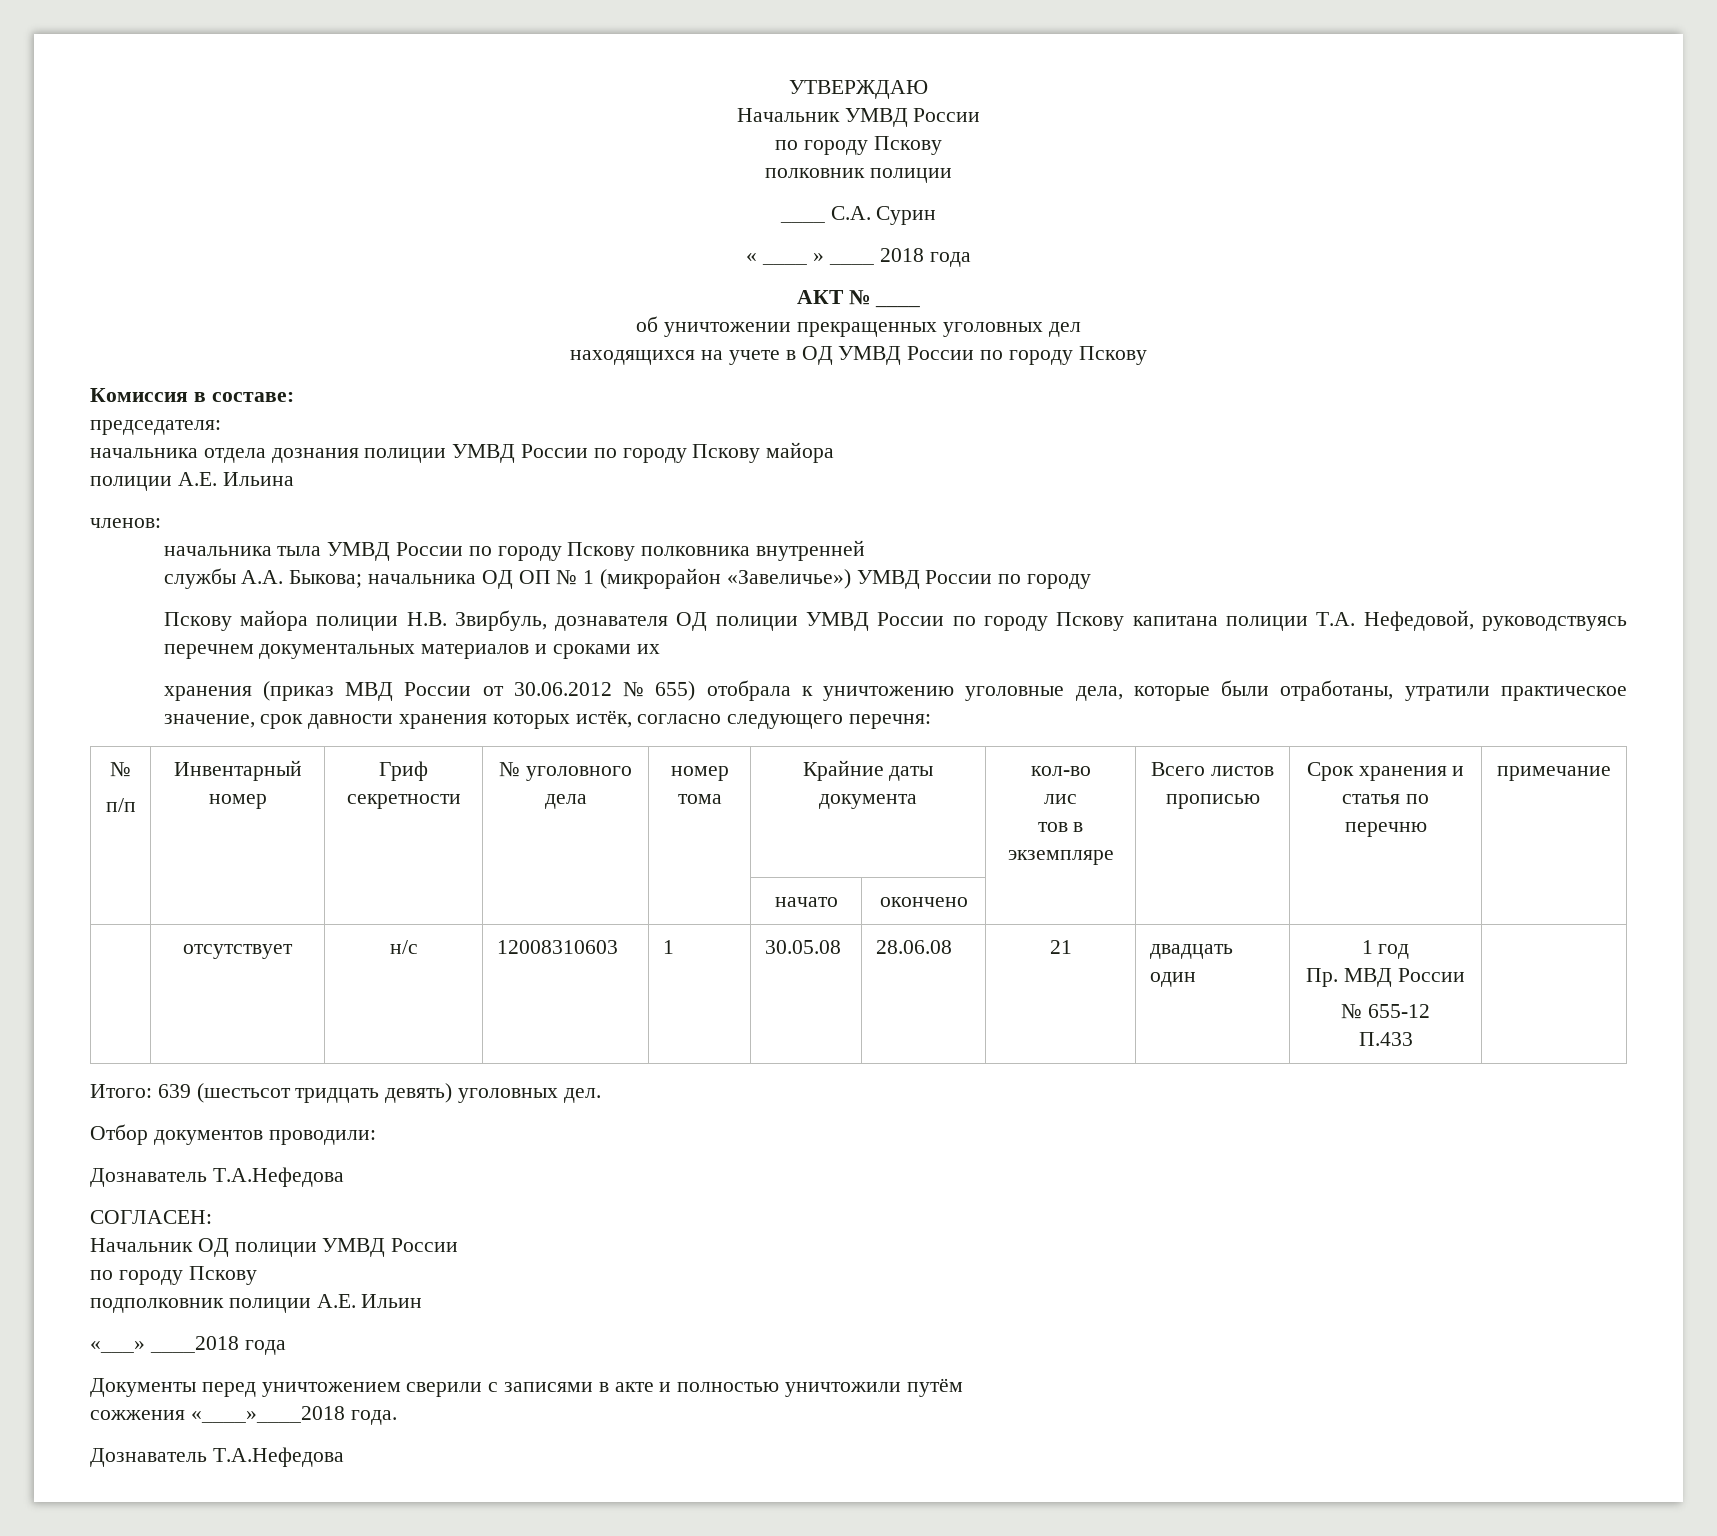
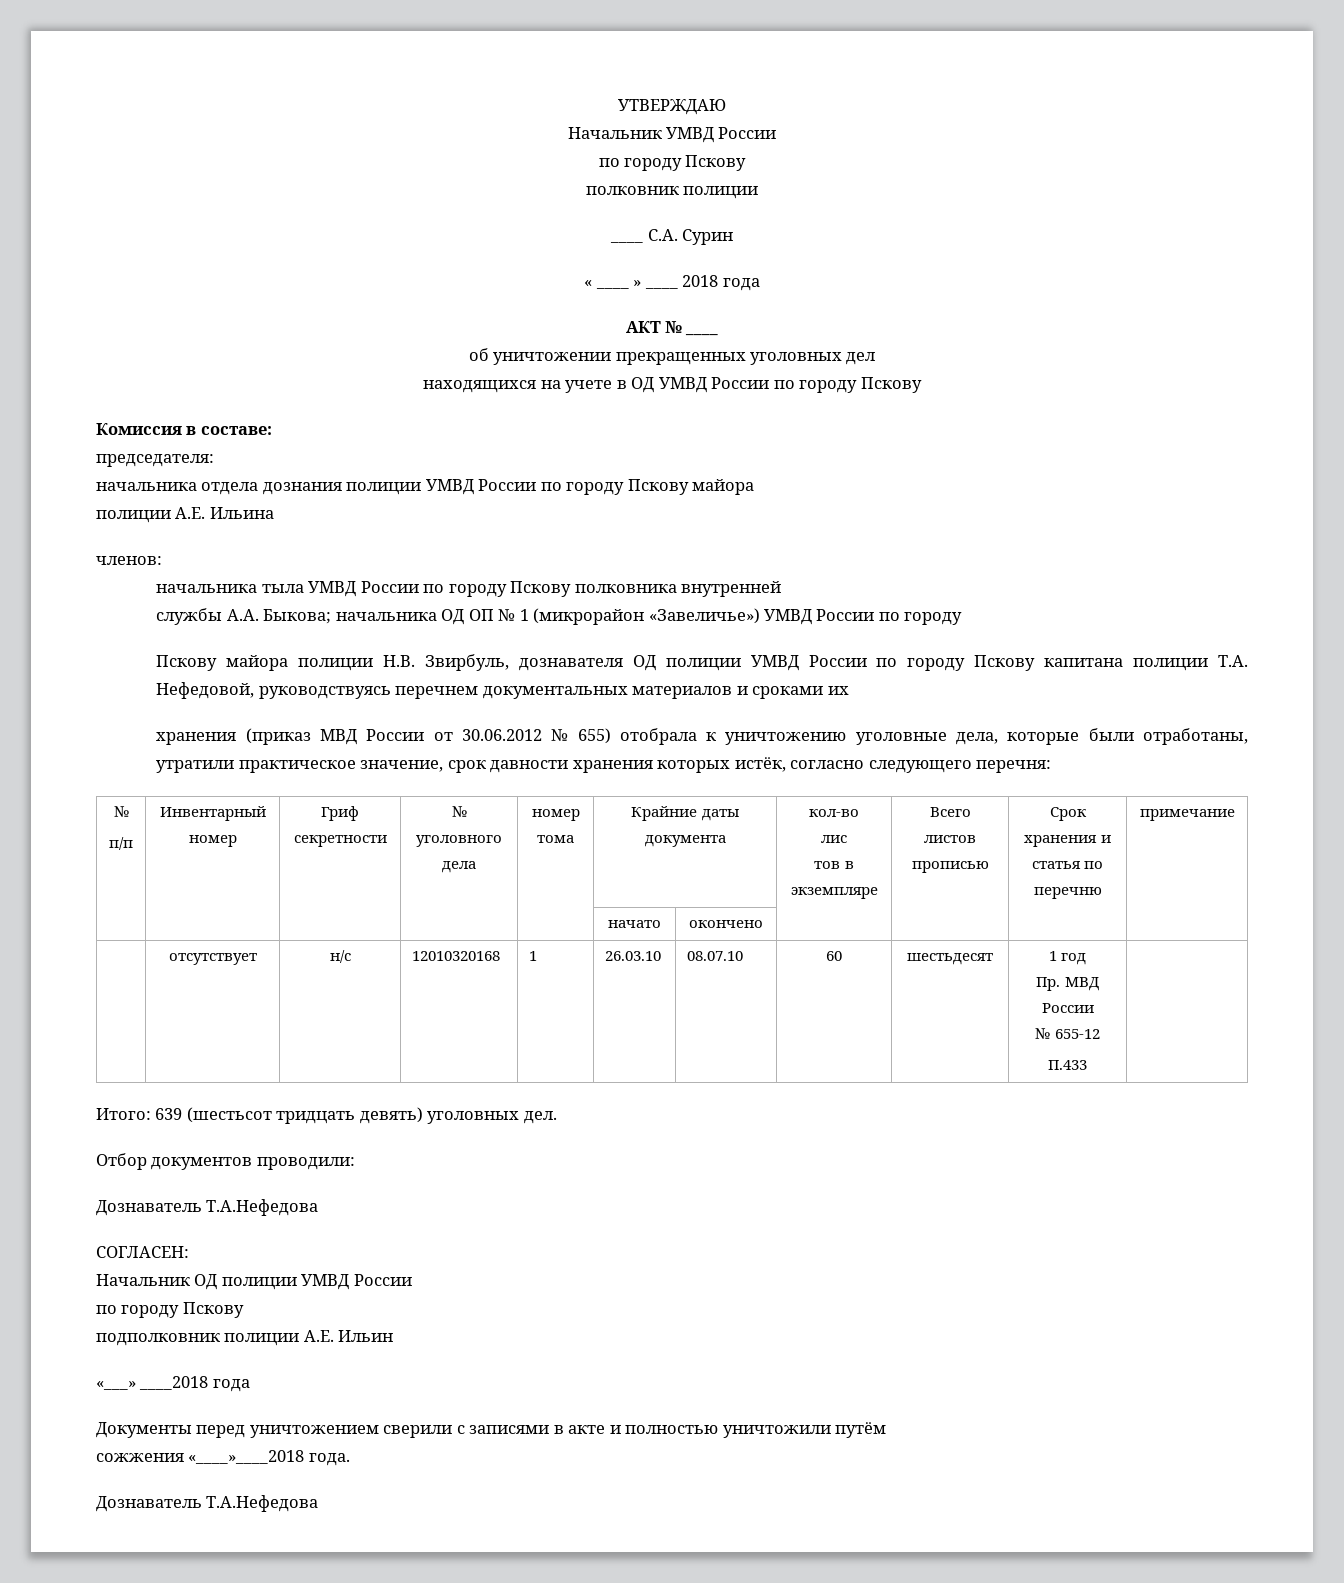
- | отсутствует | н/с | 12008310603 | 1 | 30.05.08 | 28.06.08 | 21 | двадцать один | 1 год
+ | отсутствует | н/с | 12010320168 | 1 | 26.03.10 | 08.07.10 | 60 | шестьдесят | 1 год

